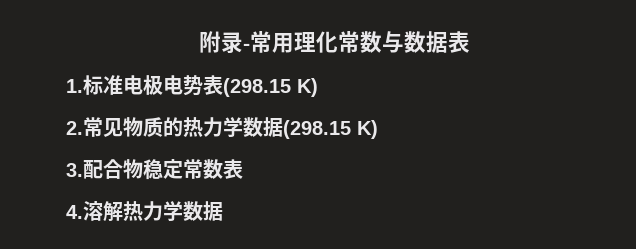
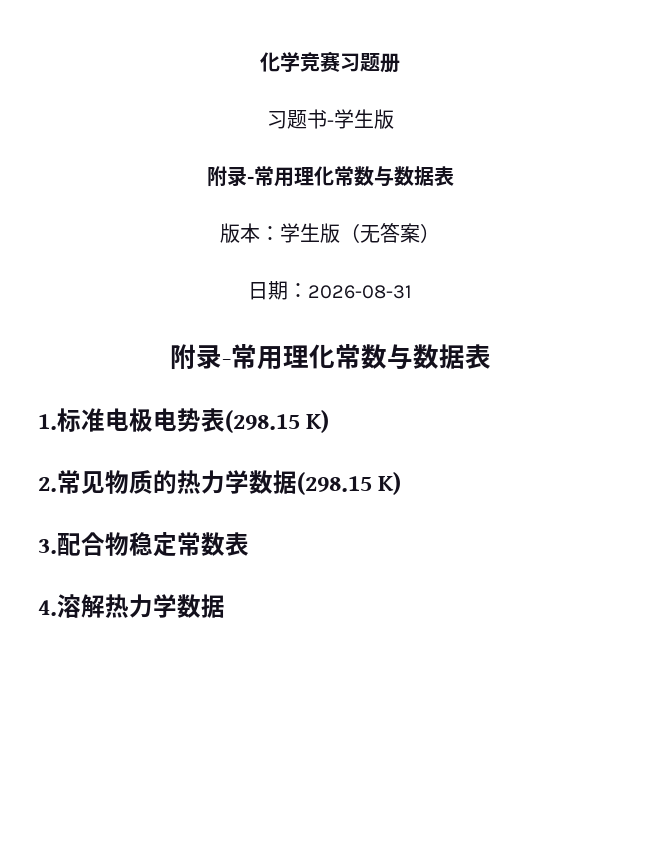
+ 化学竞赛习题册
+ 习题书-学生版
+ 附录-常用理化常数与数据表
+ 版本：学生版（无答案）
+ 日期：2026-08-31

